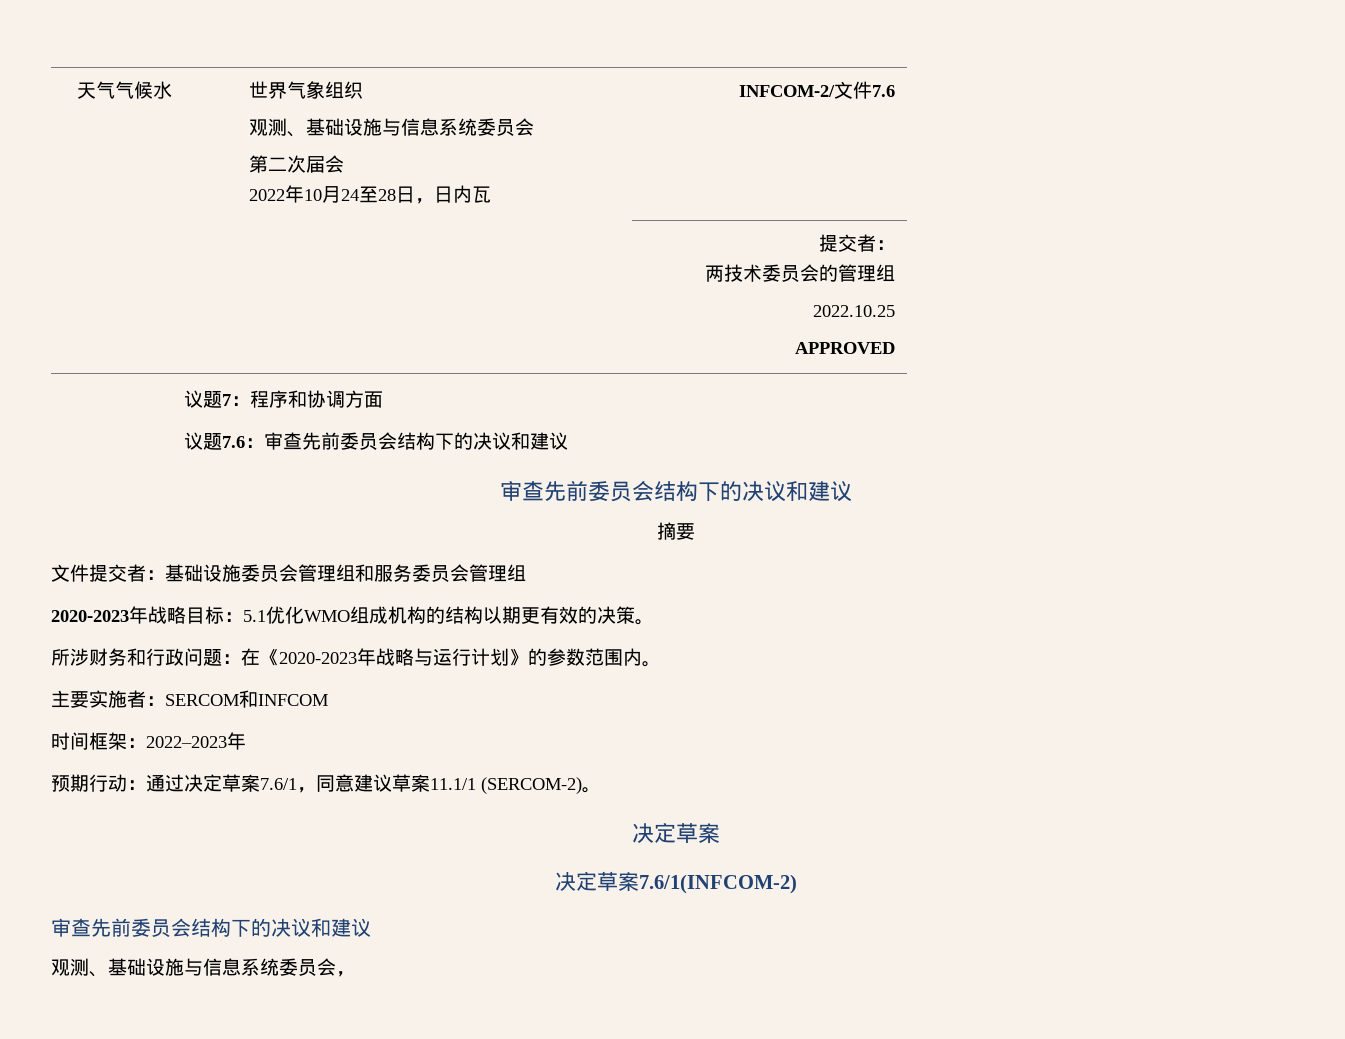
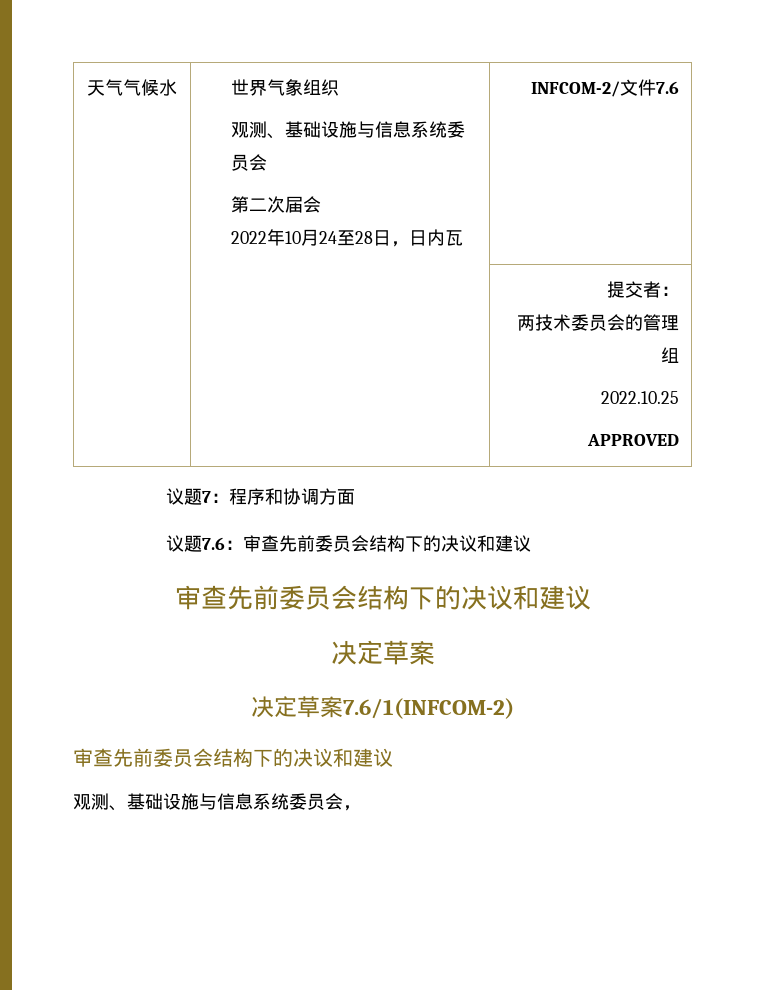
- 摘要
- 文件提交者：基础设施委员会管理组和服务委员会管理组
- 2020-2023年战略目标：5.1优化WMO组成机构的结构以期更有效的决策。
- 所涉财务和行政问题：在《2020-2023年战略与运行计划》的参数范围内。
- 主要实施者：SERCOM和INFCOM
- 时间框架：2022–2023年
- 预期行动：通过决定草案7.6/1，同意建议草案11.1/1 (SERCOM-2)。

